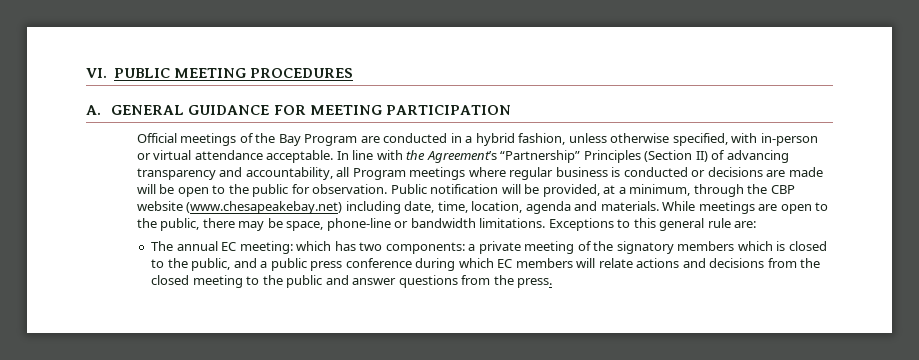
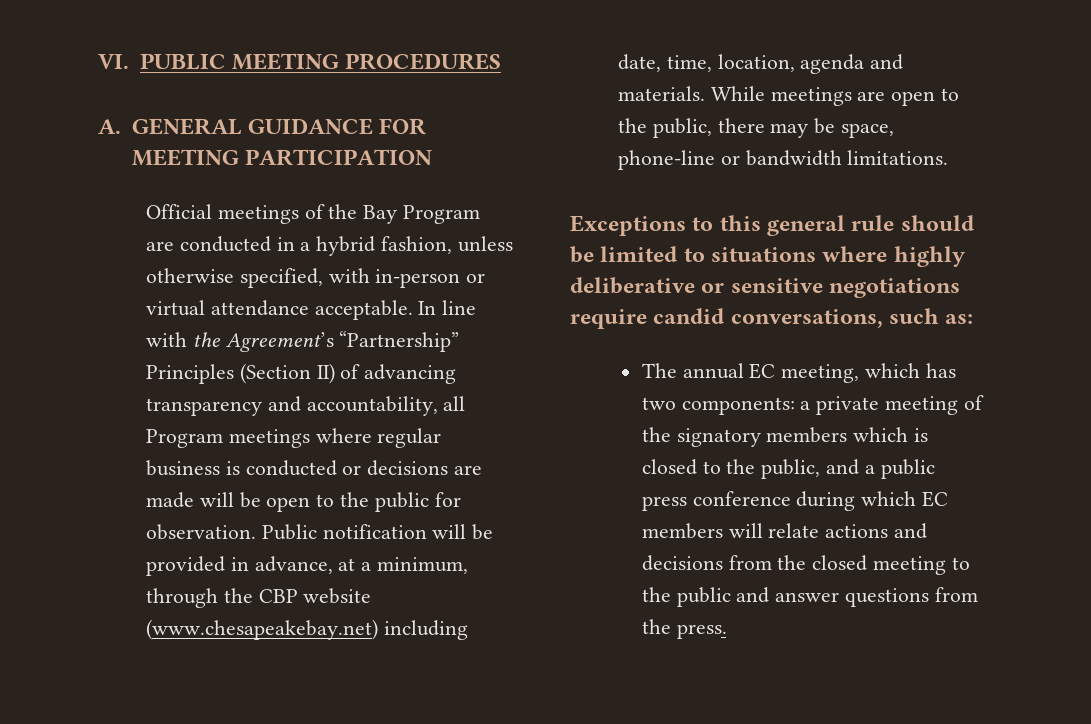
- Public notification will be provided, at a minimum, through the CBP website (www.chesapeakebay.net) including date, time, location, agenda and materials.
+ Public notification will be provided in advance, at a minimum, through the CBP website (www.chesapeakebay.net) including date, time, location, agenda and materials.
- While meetings are open to the public, there may be space, phone-line or bandwidth limitations. Exceptions to this general rule are:
+ While meetings are open to the public, there may be space, phone-line or bandwidth limitations.
+ Exceptions to this general rule should be limited to situations where highly deliberative or sensitive negotiations require candid conversations, such as:
- The annual EC meeting: which has two components: a private meeting of the signatory members which is closed to the public, and a public press conference during which EC members will relate actions and decisions from the closed meeting to the public and answer questions from the press.
+ The annual EC meeting, which has two components: a private meeting of the signatory members which is closed to the public, and a public press conference during which EC members will relate actions and decisions from the closed meeting to the public and answer questions from the press.

